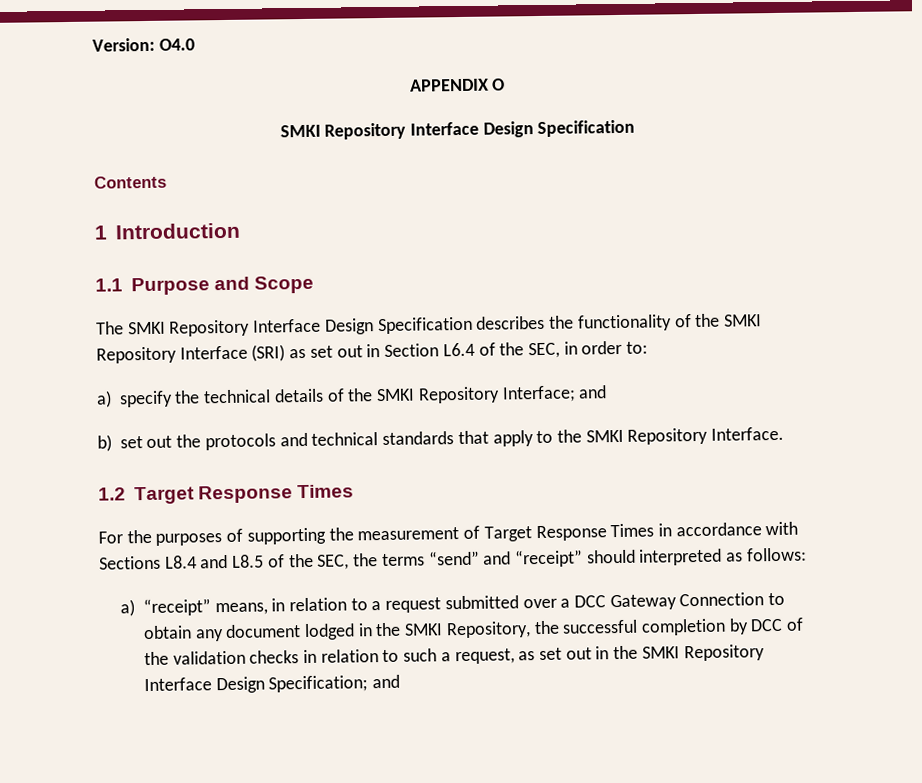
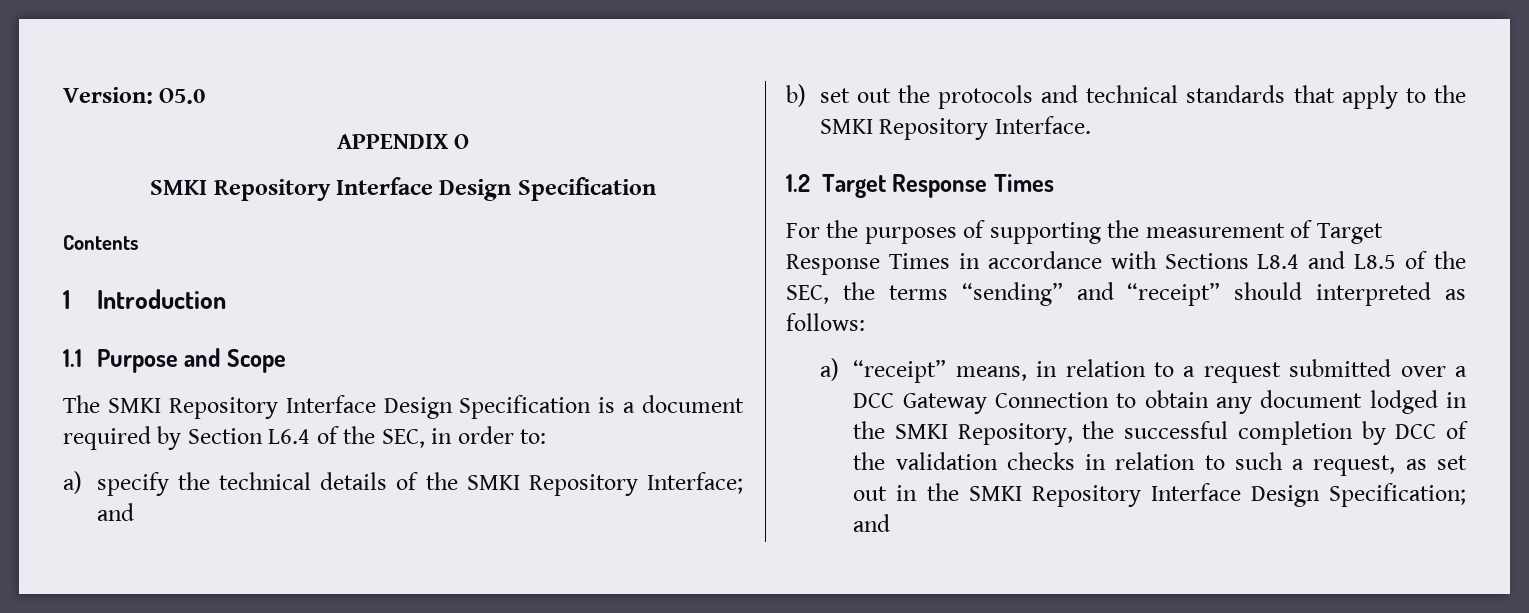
- Version: O4.0
+ Version: O5.0
- The SMKI Repository Interface Design Specification describes the functionality of the SMKI Repository Interface (SRI) as set out in Section L6.4 of the SEC, in order to:
+ The SMKI Repository Interface Design Specification is a document required by Section L6.4 of the SEC, in order to:
- For the purposes of supporting the measurement of Target Response Times in accordance with Sections L8.4 and L8.5 of the SEC, the terms “send” and “receipt” should interpreted as follows:
+ For the purposes of supporting the measurement of Target Response Times in accordance with Sections L8.4 and L8.5 of the SEC, the terms “sending” and “receipt” should interpreted as follows:

